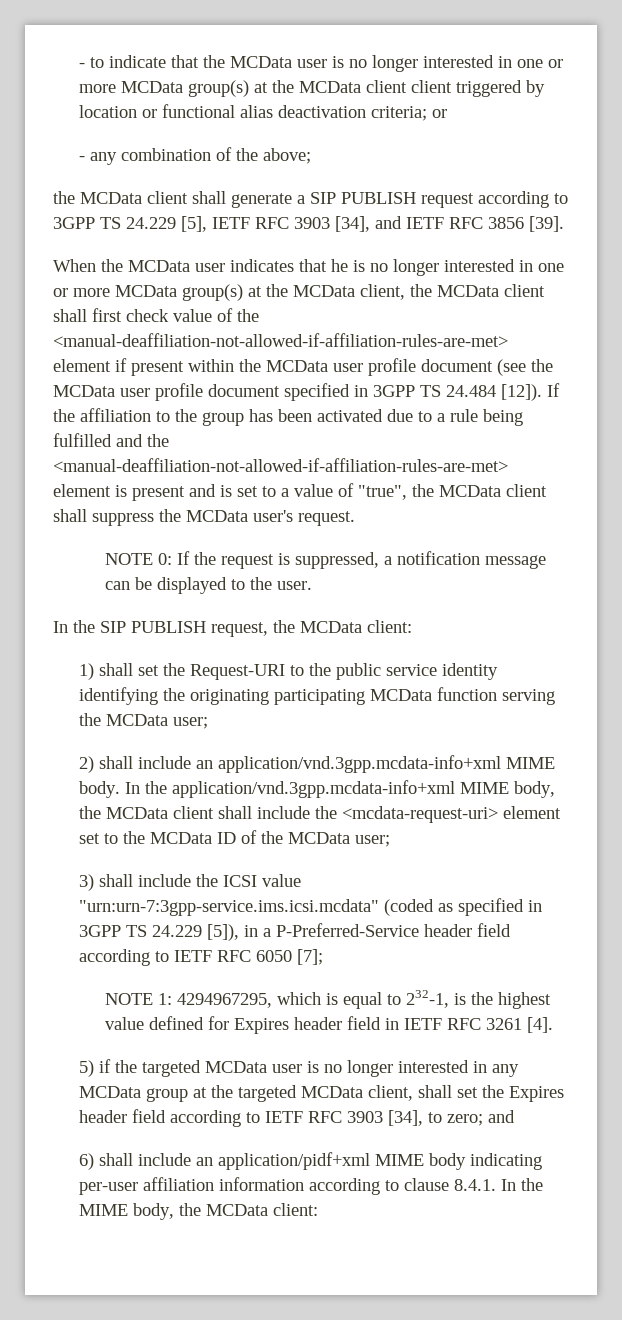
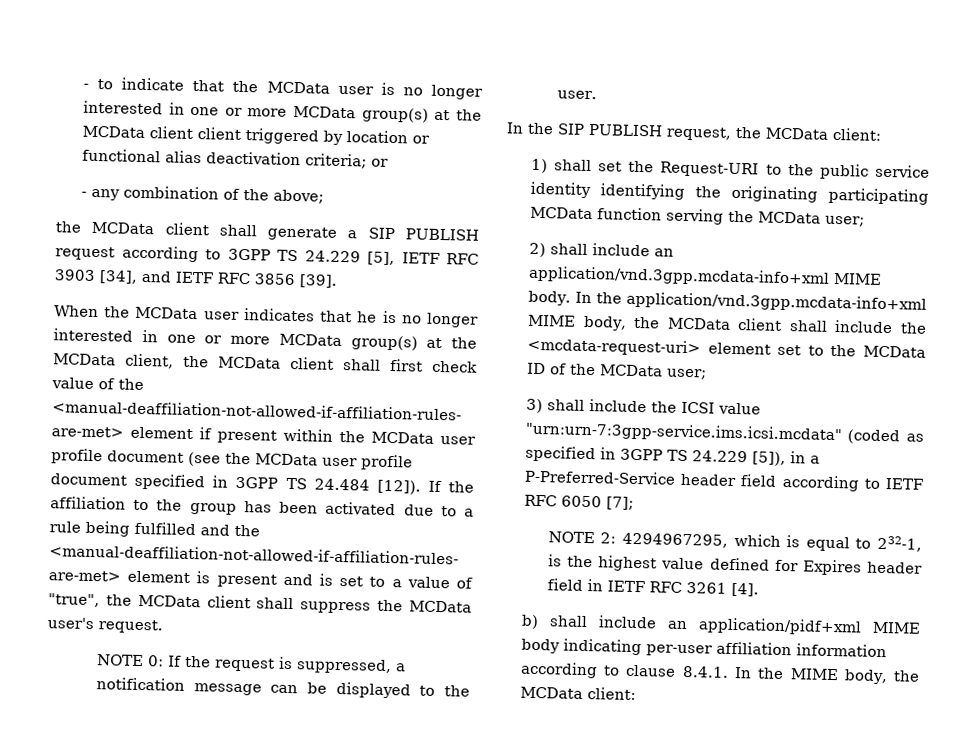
- NOTE 1: 4294967295, which is equal to 232-1, is the highest value defined for Expires header field in IETF RFC 3261 [4].
+ NOTE 2: 4294967295, which is equal to 232-1, is the highest value defined for Expires header field in IETF RFC 3261 [4].
- 5) if the targeted MCData user is no longer interested in any MCData group at the targeted MCData client, shall set the Expires header field according to IETF RFC 3903 [34], to zero; and
- 6) shall include an application/pidf+xml MIME body indicating per-user affiliation information according to clause 8.4.1. In the MIME body, the MCData client:
+ b) shall include an application/pidf+xml MIME body indicating per-user affiliation information according to clause 8.4.1. In the MIME body, the MCData client:

